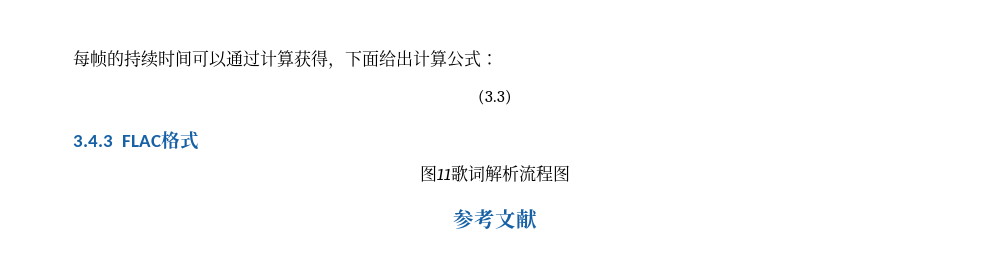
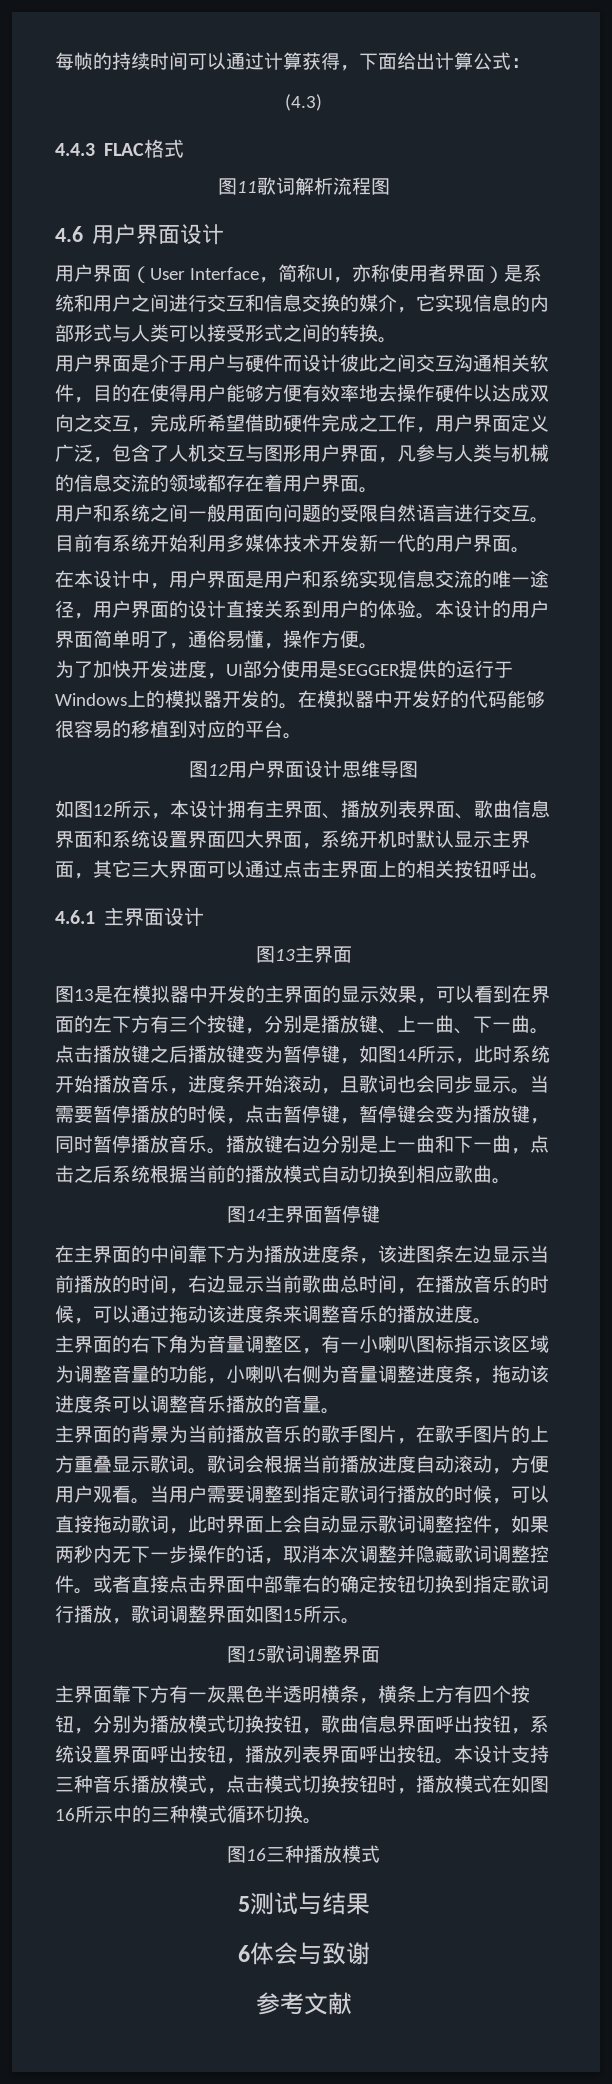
- (3.3)
- 3.4.3 FLAC格式
+ (4.3)
+ 4.4.3 FLAC格式
+ 4.6用户界面设计
+ 用户界面（User Interface，简称UI，亦称使用者界面）是系统和用户之间进行交互和信息交换的媒介，它实现信息的内部形式与人类可以接受形式之间的转换。
+ 用户界面是介于用户与硬件而设计彼此之间交互沟通相关软件，目的在使得用户能够方便有效率地去操作硬件以达成双向之交互，完成所希望借助硬件完成之工作，用户界面定义广泛，包含了人机交互与图形用户界面，凡参与人类与机械的信息交流的领域都存在着用户界面。
+ 用户和系统之间一般用面向问题的受限自然语言进行交互。目前有系统开始利用多媒体技术开发新一代的用户界面。
+ 在本设计中，用户界面是用户和系统实现信息交流的唯一途径，用户界面的设计直接关系到用户的体验。本设计的用户界面简单明了，通俗易懂，操作方便。
+ 为了加快开发进度，UI部分使用是SEGGER提供的运行于Windows上的模拟器开发的。在模拟器中开发好的代码能够很容易的移植到对应的平台。
+ 图12用户界面设计思维导图
+ 如图12所示，本设计拥有主界面、播放列表界面、歌曲信息界面和系统设置界面四大界面，系统开机时默认显示主界面，其它三大界面可以通过点击主界面上的相关按钮呼出。
+ 4.6.1主界面设计
+ 图13主界面
+ 图13是在模拟器中开发的主界面的显示效果，可以看到在界面的左下方有三个按键，分别是播放键、上一曲、下一曲。点击播放键之后播放键变为暂停键，如图14所示，此时系统开始播放音乐，进度条开始滚动，且歌词也会同步显示。当需要暂停播放的时候，点击暂停键，暂停键会变为播放键，同时暂停播放音乐。播放键右边分别是上一曲和下一曲，点击之后系统根据当前的播放模式自动切换到相应歌曲。
+ 图14主界面暂停键
+ 在主界面的中间靠下方为播放进度条，该进图条左边显示当前播放的时间，右边显示当前歌曲总时间，在播放音乐的时候，可以通过拖动该进度条来调整音乐的播放进度。
+ 主界面的右下角为音量调整区，有一小喇叭图标指示该区域为调整音量的功能，小喇叭右侧为音量调整进度条，拖动该进度条可以调整音乐播放的音量。
+ 主界面的背景为当前播放音乐的歌手图片，在歌手图片的上方重叠显示歌词。歌词会根据当前播放进度自动滚动，方便用户观看。当用户需要调整到指定歌词行播放的时候，可以直接拖动歌词，此时界面上会自动显示歌词调整控件，如果两秒内无下一步操作的话，取消本次调整并隐藏歌词调整控件。或者直接点击界面中部靠右的确定按钮切换到指定歌词行播放，歌词调整界面如图15所示。
+ 图15歌词调整界面
+ 主界面靠下方有一灰黑色半透明横条，横条上方有四个按钮，分别为播放模式切换按钮，歌曲信息界面呼出按钮，系统设置界面呼出按钮，播放列表界面呼出按钮。本设计支持三种音乐播放模式，点击模式切换按钮时，播放模式在如图16所示中的三种模式循环切换。
+ 图16三种播放模式
+ 5测试与结果
+ 6体会与致谢

